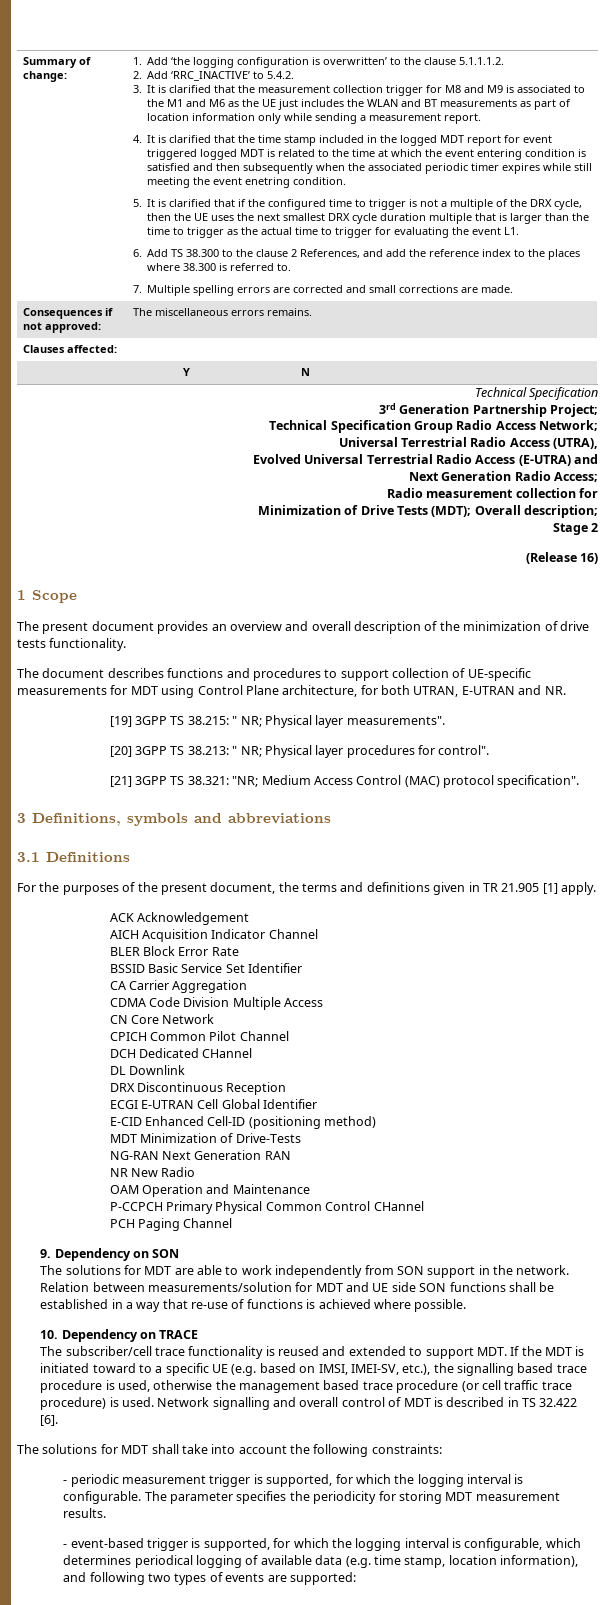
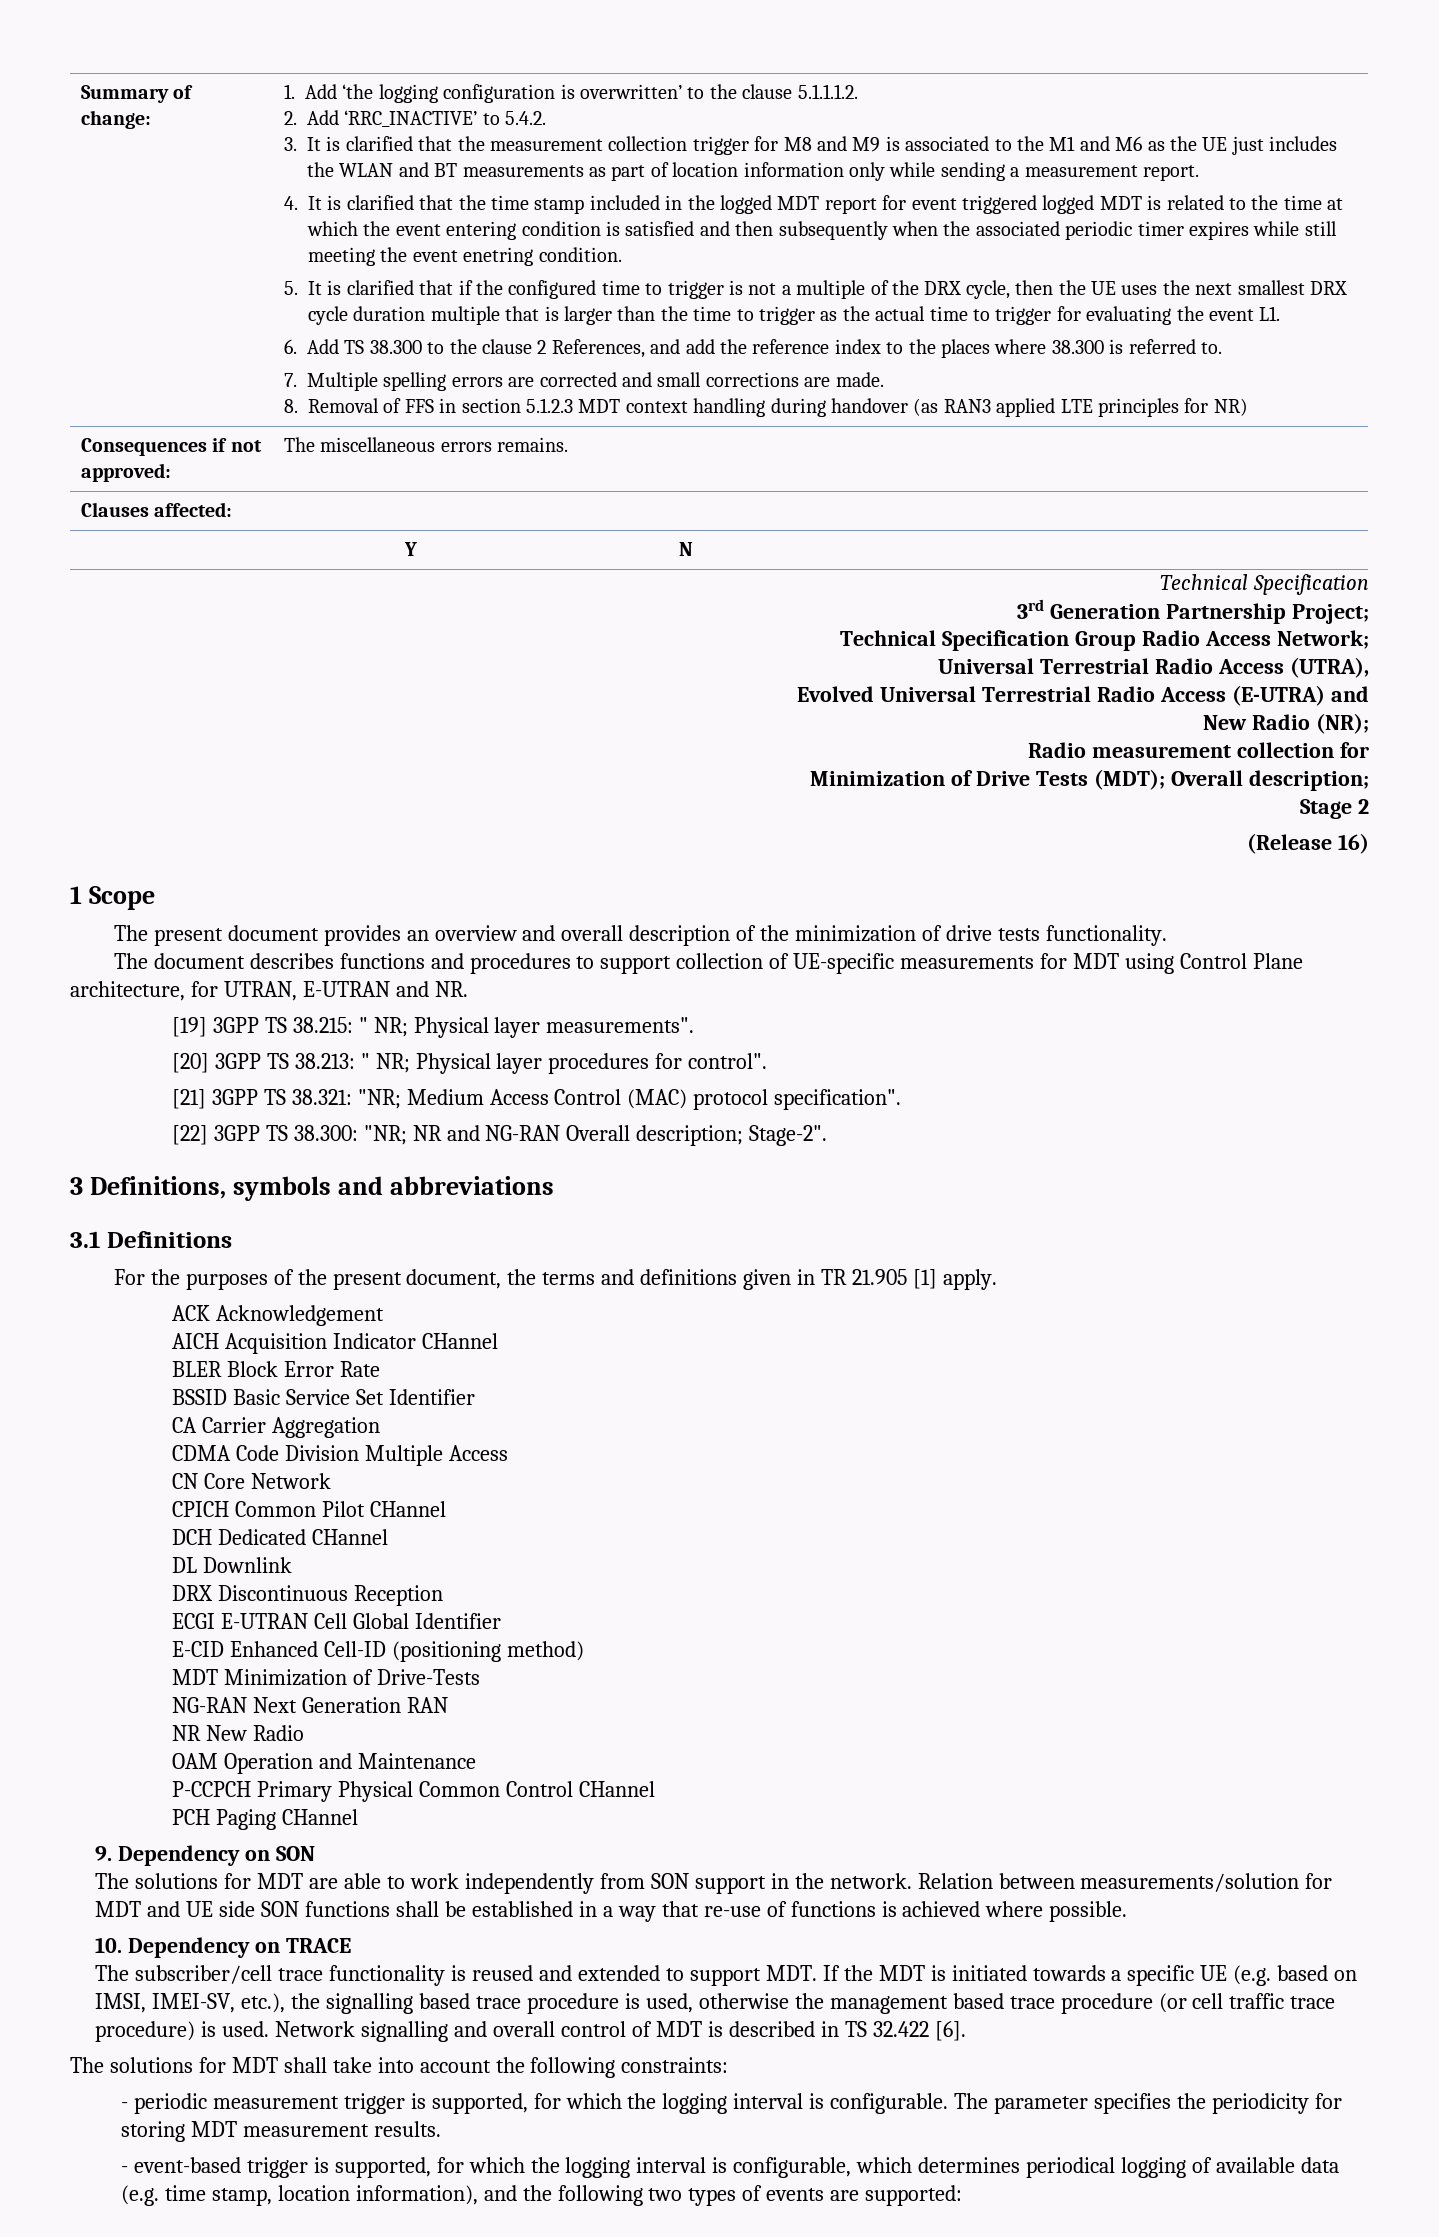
+ 8. Removal of FFS in section 5.1.2.3 MDT context handling during handover (as RAN3 applied LTE principles for NR)
- Next Generation Radio Access;
+ New Radio (NR);
- The document describes functions and procedures to support collection of UE-specific measurements for MDT using Control Plane architecture, for both UTRAN, E-UTRAN and NR.
+ The document describes functions and procedures to support collection of UE-specific measurements for MDT using Control Plane architecture, for UTRAN, E-UTRAN and NR.
+ [22] 3GPP TS 38.300: "NR; NR and NG-RAN Overall description; Stage-2".
- AICH Acquisition Indicator Channel
+ AICH Acquisition Indicator CHannel
- CPICH Common Pilot Channel
+ CPICH Common Pilot CHannel
- PCH Paging Channel
+ PCH Paging CHannel
- The subscriber/cell trace functionality is reused and extended to support MDT. If the MDT is initiated toward to a specific UE (e.g. based on IMSI, IMEI-SV, etc.), the signalling based trace procedure is used, otherwise the management based trace procedure (or cell traffic trace procedure) is used.
+ The subscriber/cell trace functionality is reused and extended to support MDT. If the MDT is initiated towards a specific UE (e.g. based on IMSI, IMEI-SV, etc.), the signalling based trace procedure is used, otherwise the management based trace procedure (or cell traffic trace procedure) is used.
- - event-based trigger is supported, for which the logging interval is configurable, which determines periodical logging of available data (e.g. time stamp, location information), and following two types of events are supported:
+ - event-based trigger is supported, for which the logging interval is configurable, which determines periodical logging of available data (e.g. time stamp, location information), and the following two types of events are supported:

